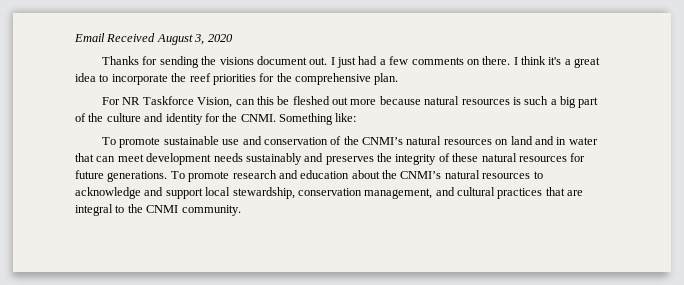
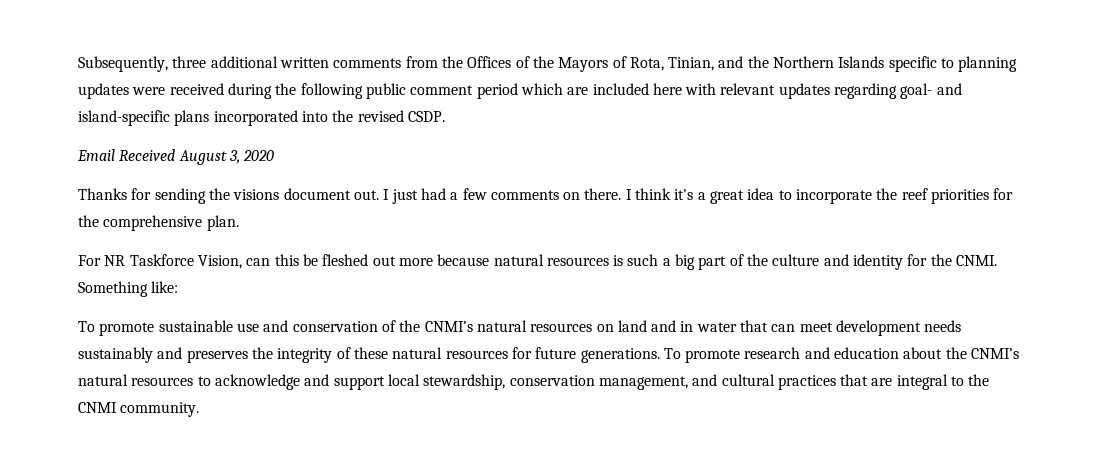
+ Subsequently, three additional written comments from the Offices of the Mayors of Rota, Tinian, and the Northern Islands specific to planning updates were received during the following public comment period which are included here with relevant updates regarding goal- and island-specific plans incorporated into the revised CSDP.

